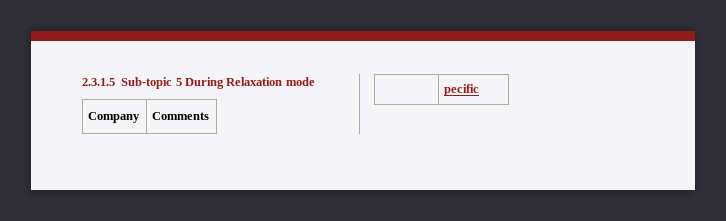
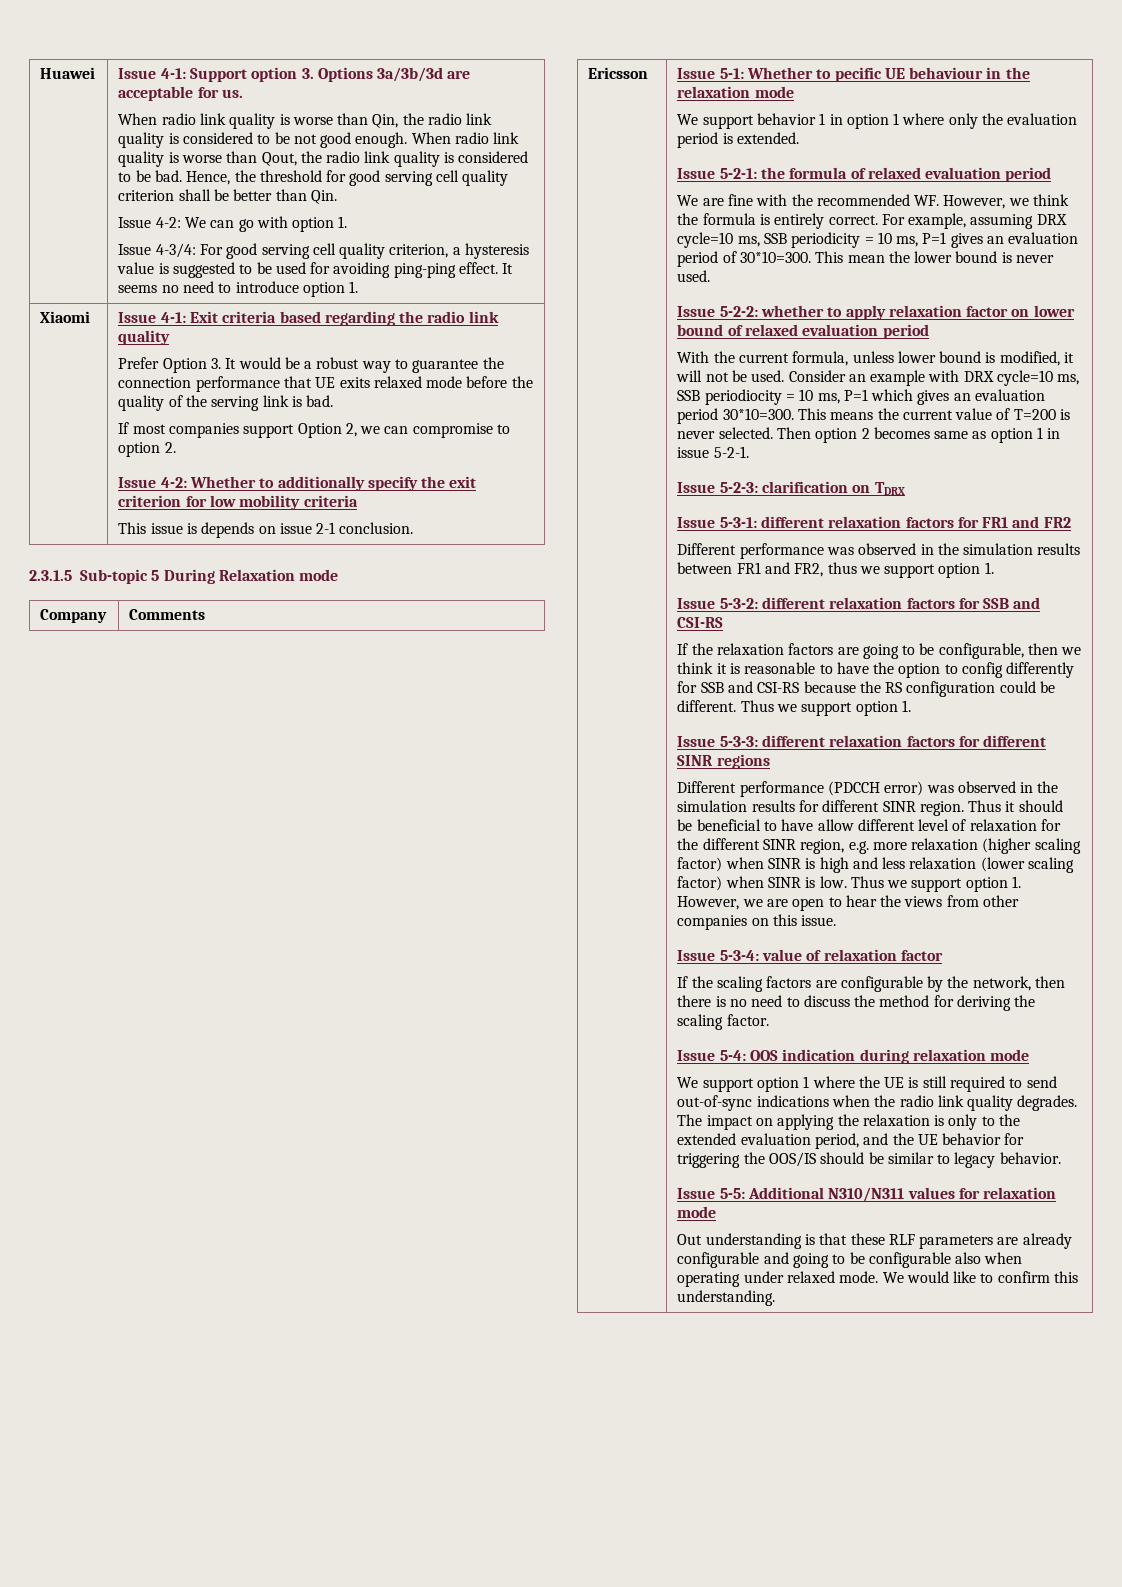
+ Huawei | Issue 4-1: Support option 3. Options 3a/3b/3d are acceptable for us.
+ When radio link quality is worse than Qin, the radio link quality is considered to be not good enough. When radio link quality is worse than Qout, the radio link quality is considered to be bad. Hence, the threshold for good serving cell quality criterion shall be better than Qin.
+ Issue 4-2: We can go with option 1.
+ Issue 4-3/4: For good serving cell quality criterion, a hysteresis value is suggested to be used for avoiding ping-ping effect. It seems no need to introduce option 1.
+ Xiaomi | Issue 4-1: Exit criteria based regarding the radio link quality
+ Prefer Option 3. It would be a robust way to guarantee the connection performance that UE exits relaxed mode before the quality of the serving link is bad.
+ If most companies support Option 2, we can compromise to option 2.
+ Issue 4-2: Whether to additionally specify the exit criterion for low mobility criteria
+ This issue is depends on issue 2-1 conclusion.
- pecific
+ Ericsson | Issue 5-1: Whether to pecific UE behaviour in the relaxation mode
+ We support behavior 1 in option 1 where only the evaluation period is extended.
+ Issue 5-2-1: the formula of relaxed evaluation period
+ We are fine with the recommended WF. However, we think the formula is entirely correct. For example, assuming DRX cycle=10 ms, SSB periodicity = 10 ms, P=1 gives an evaluation period of 30*10=300. This mean the lower bound is never used.
+ Issue 5-2-2: whether to apply relaxation factor on lower bound of relaxed evaluation period
+ With the current formula, unless lower bound is modified, it will not be used. Consider an example with DRX cycle=10 ms, SSB periodiocity = 10 ms, P=1 which gives an evaluation period 30*10=300. This means the current value of T=200 is never selected. Then option 2 becomes same as option 1 in issue 5-2-1.
+ Issue 5-2-3: clarification on TDRX
+ Issue 5-3-1: different relaxation factors for FR1 and FR2
+ Different performance was observed in the simulation results between FR1 and FR2, thus we support option 1.
+ Issue 5-3-2: different relaxation factors for SSB and CSI-RS
+ If the relaxation factors are going to be configurable, then we think it is reasonable to have the option to config differently for SSB and CSI-RS because the RS configuration could be different. Thus we support option 1.
+ Issue 5-3-3: different relaxation factors for different SINR regions
+ Different performance (PDCCH error) was observed in the simulation results for different SINR region. Thus it should be beneficial to have allow different level of relaxation for the different SINR region, e.g. more relaxation (higher scaling factor) when SINR is high and less relaxation (lower scaling factor) when SINR is low. Thus we support option 1. However, we are open to hear the views from other companies on this issue.
+ Issue 5-3-4: value of relaxation factor
+ If the scaling factors are configurable by the network, then there is no need to discuss the method for deriving the scaling factor.
+ Issue 5-4: OOS indication during relaxation mode
+ We support option 1 where the UE is still required to send out-of-sync indications when the radio link quality degrades. The impact on applying the relaxation is only to the extended evaluation period, and the UE behavior for triggering the OOS/IS should be similar to legacy behavior.
+ Issue 5-5: Additional N310/N311 values for relaxation mode
+ Out understanding is that these RLF parameters are already configurable and going to be configurable also when operating under relaxed mode. We would like to confirm this understanding.

